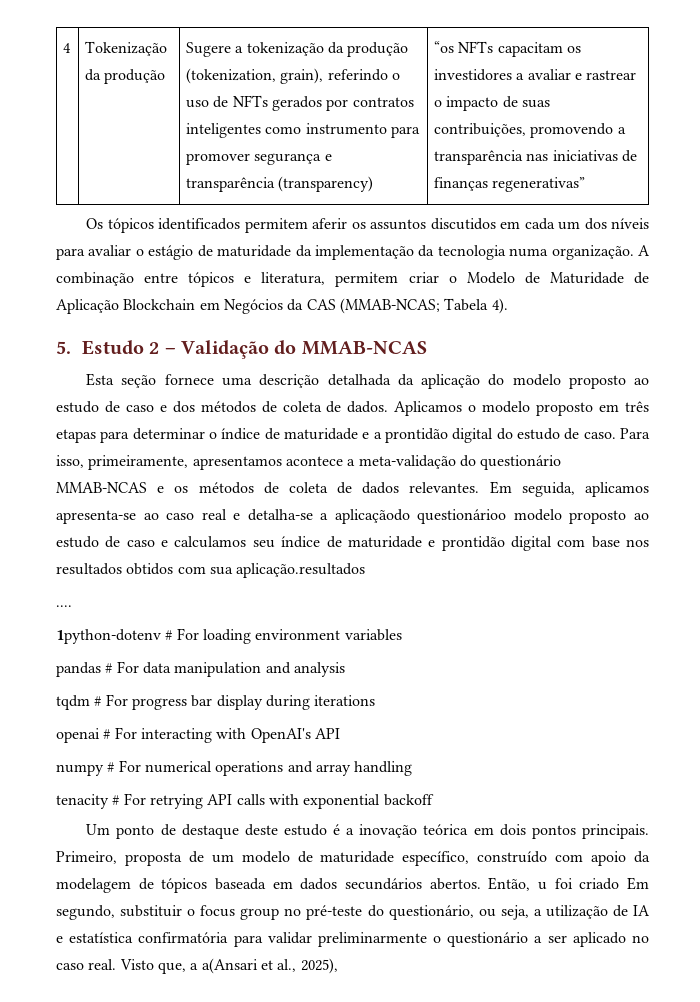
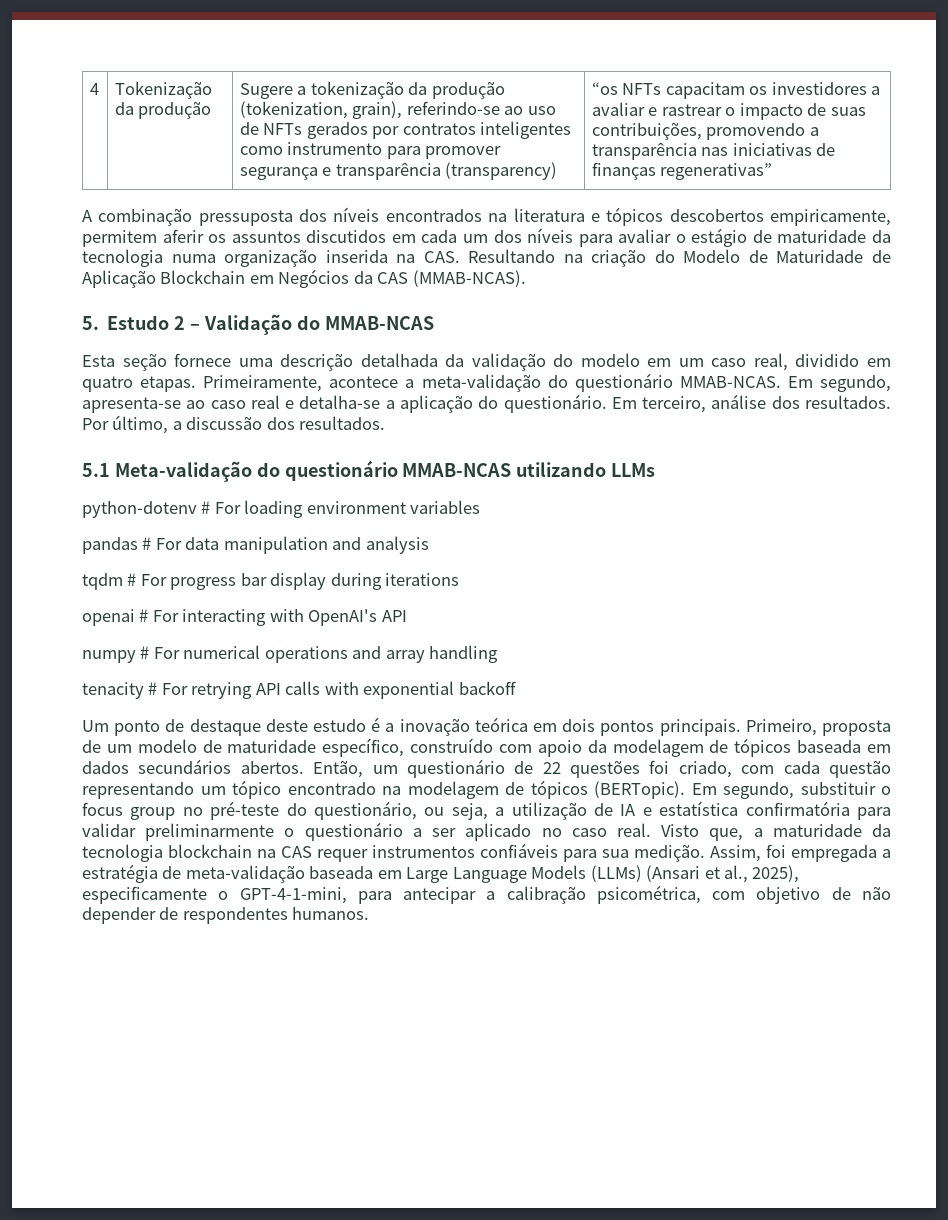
- Sugere a tokenização da produção (tokenization, grain), referindo o uso de NFTs gerados por contratos inteligentes como instrumento para promover segurança e transparência (transparency)
+ Sugere a tokenização da produção (tokenization, grain), referindo-se ao uso de NFTs gerados por contratos inteligentes como instrumento para promover segurança e transparência (transparency)
- Os tópicos identificados permitem aferir os assuntos discutidos em cada um dos níveis para avaliar o estágio de maturidade da implementação da tecnologia numa organização. A combinação entre tópicos e literatura, permitem criar o Modelo de Maturidade de Aplicação Blockchain em Negócios da CAS (MMAB-NCAS; Tabela 4).
+ A combinação pressuposta dos níveis encontrados na literatura e tópicos descobertos empiricamente, permitem aferir os assuntos discutidos em cada um dos níveis para avaliar o estágio de maturidade da tecnologia numa organização inserida na CAS. Resultando na criação do Modelo de Maturidade de Aplicação Blockchain em Negócios da CAS (MMAB-NCAS).
- Esta seção fornece uma descrição detalhada da aplicação do modelo proposto ao estudo de caso e dos métodos de coleta de dados. Aplicamos o modelo proposto em três etapas para determinar o índice de maturidade e a prontidão digital do estudo de caso. Para isso, primeiramente, apresentamos acontece a meta‑validação do questionário MMAB‑NCAS e os métodos de coleta de dados relevantes. Em seguida, aplicamos apresenta-se ao caso real e detalha-se a aplicaçãodo questionárioo modelo proposto ao estudo de caso e calculamos seu índice de maturidade e prontidão digital com base nos resultados obtidos com sua aplicação.resultados
- ....
- 1python-dotenv # For loading environment variables
+ Esta seção fornece uma descrição detalhada da validação do modelo em um caso real, dividido em quatro etapas. Primeiramente, acontece a meta‑validação do questionário MMAB‑NCAS. Em segundo, apresenta-se ao caso real e detalha-se a aplicação do questionário. Em terceiro, análise dos resultados. Por último, a discussão dos resultados.
+ 5.1 Meta‑validação do questionário MMAB‑NCAS utilizando LLMs
+ python-dotenv # For loading environment variables
- Então, u foi criado Em segundo, substituir o focus group no pré-teste do questionário, ou seja, a utilização de IA e estatística confirmatória para validar preliminarmente o questionário a ser aplicado no caso real.
+ Então, um questionário de 22 questões foi criado, com cada questão representando um tópico encontrado na modelagem de tópicos (BERTopic). Em segundo, substituir o focus group no pré-teste do questionário, ou seja, a utilização de IA e estatística confirmatória para validar preliminarmente o questionário a ser aplicado no caso real.
- Visto que, a a(Ansari et al., 2025),
+ Visto que, a maturidade da tecnologia blockchain na CAS requer instrumentos confiáveis para sua medição. Assim, foi empregada a estratégia de meta‑validação baseada em Large Language Models (LLMs) (Ansari et al., 2025), especificamente o GPT‑4‑1‑mini, para antecipar a calibração psicométrica, com objetivo de não depender de respondentes humanos.

